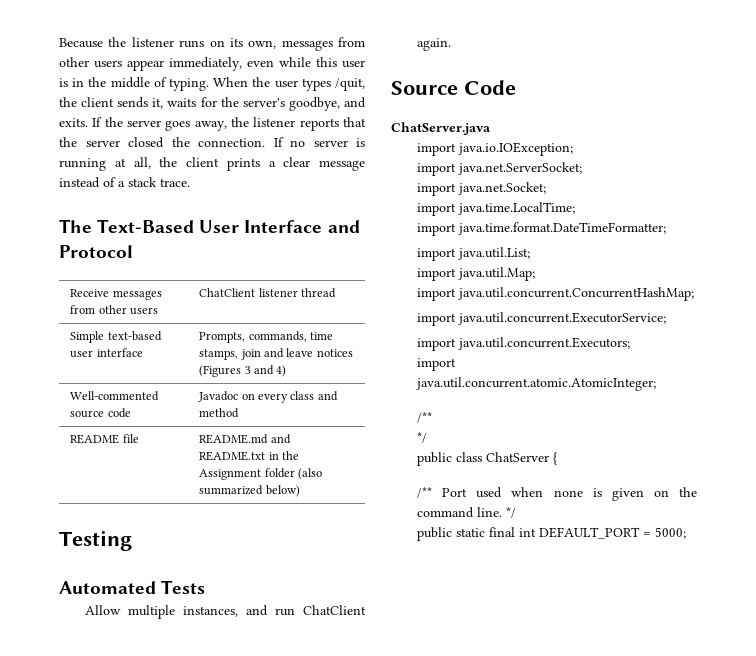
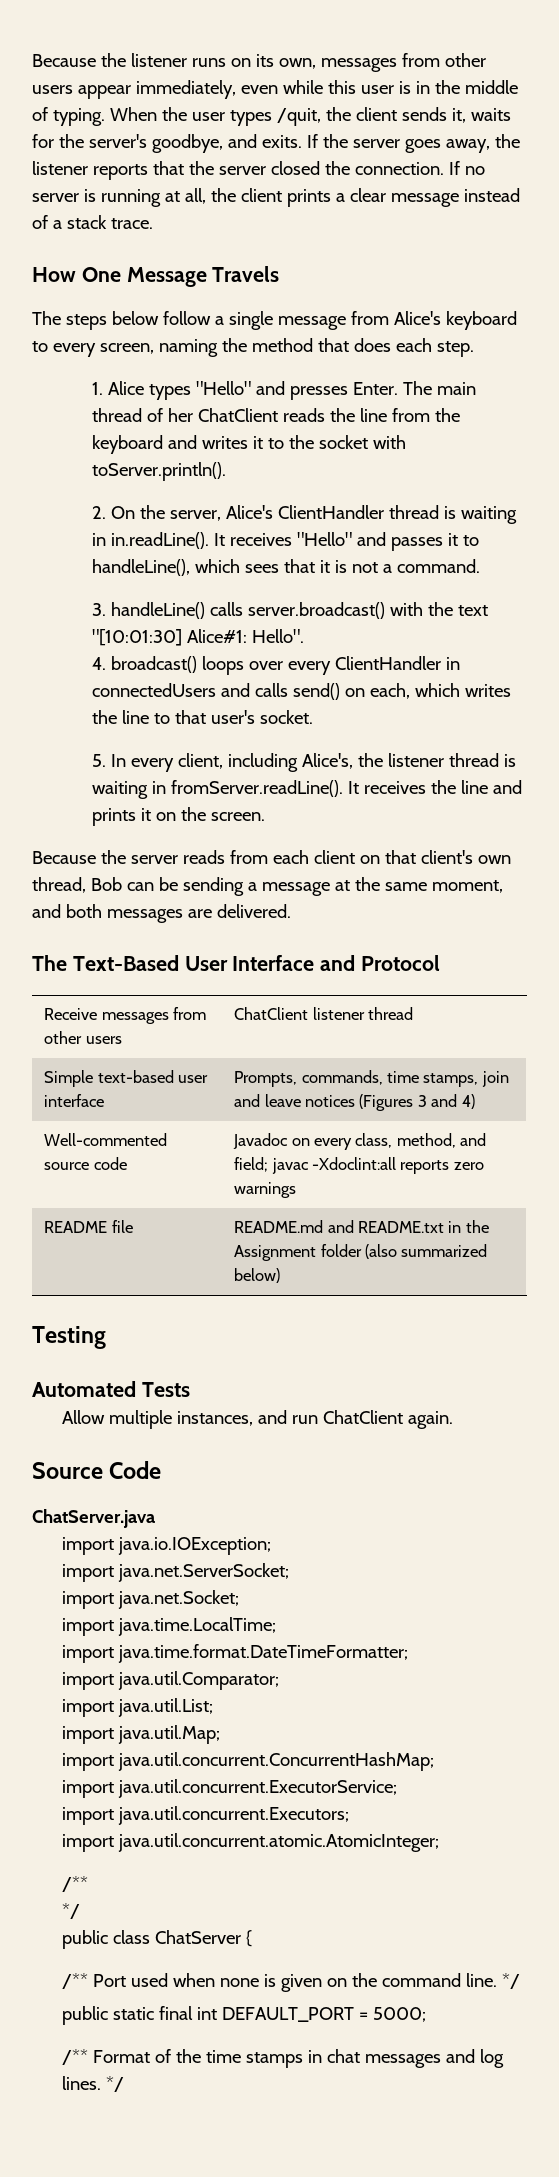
+ How One Message Travels
+ The steps below follow a single message from Alice's keyboard to every screen, naming the method that does each step.
+ 1. Alice types "Hello" and presses Enter. The main thread of her ChatClient reads the line from the keyboard and writes it to the socket with toServer.println().
+ 2. On the server, Alice's ClientHandler thread is waiting in in.readLine(). It receives "Hello" and passes it to handleLine(), which sees that it is not a command.
+ 3. handleLine() calls server.broadcast() with the text "[10:01:30] Alice#1: Hello".
+ 4. broadcast() loops over every ClientHandler in connectedUsers and calls send() on each, which writes the line to that user's socket.
+ 5. In every client, including Alice's, the listener thread is waiting in fromServer.readLine(). It receives the line and prints it on the screen.
+ Because the server reads from each client on that client's own thread, Bob can be sending a message at the same moment, and both messages are delivered.
- Well-commented source code | Javadoc on every class and method
+ Well-commented source code | Javadoc on every class, method, and field; javac -Xdoclint:all reports zero warnings
+ import java.util.Comparator;
+ /** Format of the time stamps in chat messages and log lines. */

